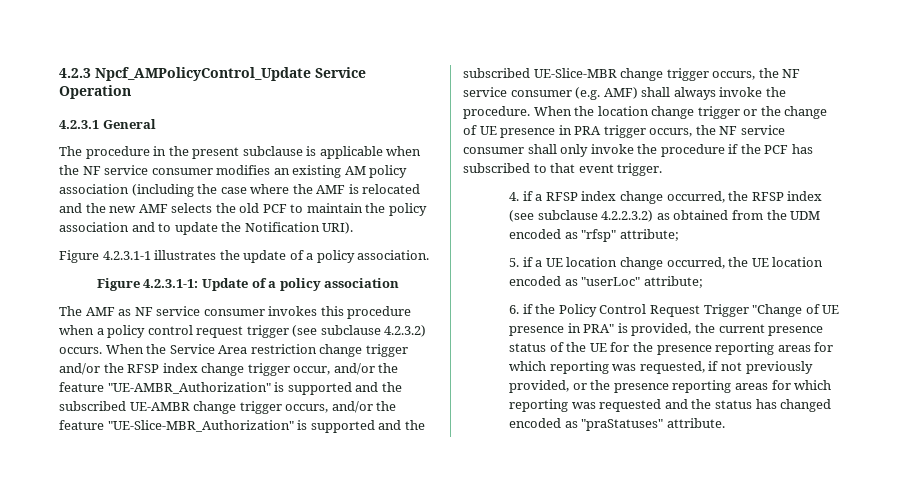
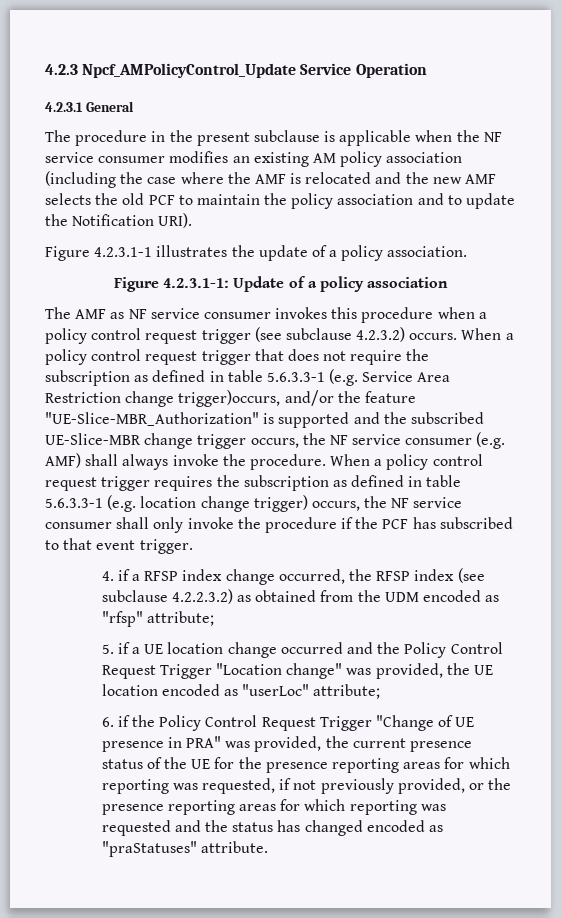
- When the Service Area restriction change trigger and/or the RFSP index change trigger occur, and/or the feature "UE-AMBR_Authorization" is supported and the subscribed UE-AMBR change trigger occurs, and/or the feature "UE-Slice-MBR_Authorization" is supported and the subscribed UE-Slice-MBR change trigger occurs, the NF service consumer (e.g. AMF) shall always invoke the procedure.
+ When a policy control request trigger that does not require the subscription as defined in table 5.6.3.3-1 (e.g. Service Area Restriction change trigger)occurs, and/or the feature "UE-Slice-MBR_Authorization" is supported and the subscribed UE-Slice-MBR change trigger occurs, the NF service consumer (e.g. AMF) shall always invoke the procedure.
- When the location change trigger or the change of UE presence in PRA trigger occurs, the NF service consumer shall only invoke the procedure if the PCF has subscribed to that event trigger.
+ When a policy control request trigger requires the subscription as defined in table 5.6.3.3-1 (e.g. location change trigger) occurs, the NF service consumer shall only invoke the procedure if the PCF has subscribed to that event trigger.
- 5. if a UE location change occurred, the UE location encoded as "userLoc" attribute;
+ 5. if a UE location change occurred and the Policy Control Request Trigger "Location change" was provided, the UE location encoded as "userLoc" attribute;
- 6. if the Policy Control Request Trigger "Change of UE presence in PRA" is provided, the current presence status of the UE for the presence reporting areas for which reporting was requested, if not previously provided, or the presence reporting areas for which reporting was requested and the status has changed encoded as "praStatuses" attribute.
+ 6. if the Policy Control Request Trigger "Change of UE presence in PRA" was provided, the current presence status of the UE for the presence reporting areas for which reporting was requested, if not previously provided, or the presence reporting areas for which reporting was requested and the status has changed encoded as "praStatuses" attribute.

